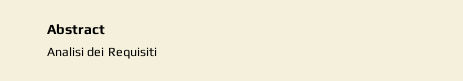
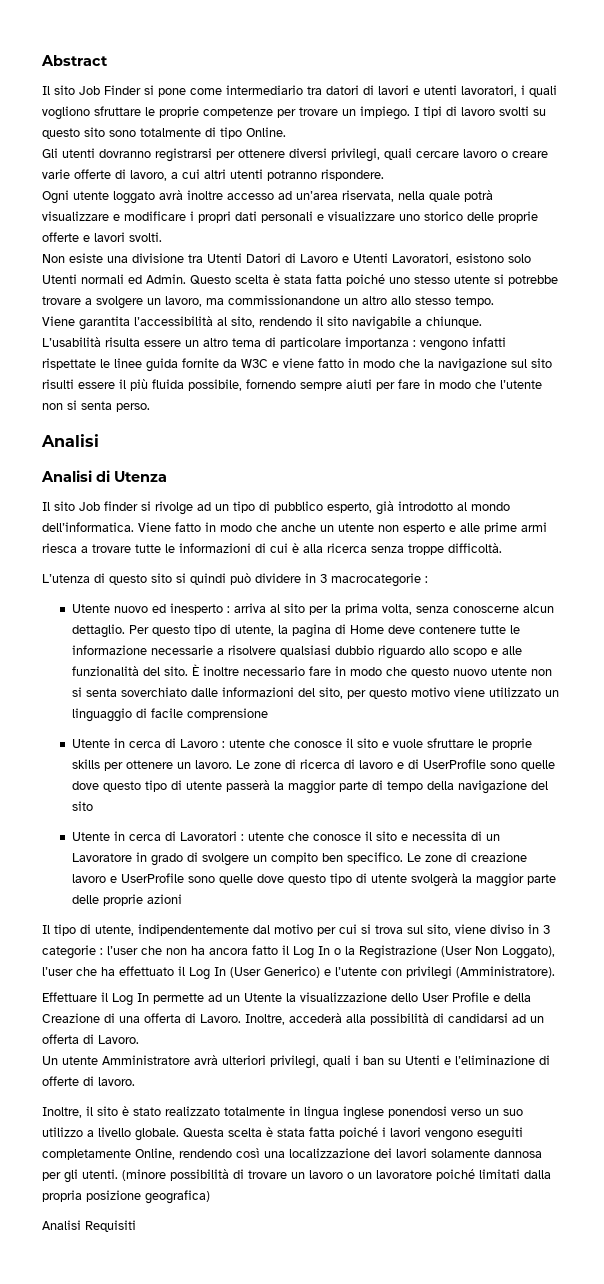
- Analisi dei Requisiti
+ Il sito Job Finder si pone come intermediario tra datori di lavori e utenti lavoratori, i quali vogliono sfruttare le proprie competenze per trovare un impiego. I tipi di lavoro svolti su questo sito sono totalmente di tipo Online.
+ Gli utenti dovranno registrarsi per ottenere diversi privilegi, quali cercare lavoro o creare varie offerte di lavoro, a cui altri utenti potranno rispondere.
+ Ogni utente loggato avrà inoltre accesso ad un’area riservata, nella quale potrà visualizzare e modificare i propri dati personali e visualizzare uno storico delle proprie offerte e lavori svolti.
+ Non esiste una divisione tra Utenti Datori di Lavoro e Utenti Lavoratori, esistono solo Utenti normali ed Admin. Questo scelta è stata fatta poiché uno stesso utente si potrebbe trovare a svolgere un lavoro, ma commissionandone un altro allo stesso tempo.
+ Viene garantita l’accessibilità al sito, rendendo il sito navigabile a chiunque.
+ L’usabilità risulta essere un altro tema di particolare importanza : vengono infatti rispettate le linee guida fornite da W3C e viene fatto in modo che la navigazione sul sito risulti essere il più fluida possibile, fornendo sempre aiuti per fare in modo che l’utente non si senta perso.
+ Analisi
+ Analisi di Utenza
+ Il sito Job finder si rivolge ad un tipo di pubblico esperto, già introdotto al mondo dell’informatica. Viene fatto in modo che anche un utente non esperto e alle prime armi riesca a trovare tutte le informazioni di cui è alla ricerca senza troppe difficoltà.
+ L’utenza di questo sito si quindi può dividere in 3 macrocategorie :
+ Utente nuovo ed inesperto : arriva al sito per la prima volta, senza conoscerne alcun dettaglio. Per questo tipo di utente, la pagina di Home deve contenere tutte le informazione necessarie a risolvere qualsiasi dubbio riguardo allo scopo e alle funzionalità del sito. È inoltre necessario fare in modo che questo nuovo utente non si senta soverchiato dalle informazioni del sito, per questo motivo viene utilizzato un linguaggio di facile comprensione
+ Utente in cerca di Lavoro : utente che conosce il sito e vuole sfruttare le proprie skills per ottenere un lavoro. Le zone di ricerca di lavoro e di UserProfile sono quelle dove questo tipo di utente passerà la maggior parte di tempo della navigazione del sito
+ Utente in cerca di Lavoratori : utente che conosce il sito e necessita di un Lavoratore in grado di svolgere un compito ben specifico. Le zone di creazione lavoro e UserProfile sono quelle dove questo tipo di utente svolgerà la maggior parte delle proprie azioni
+ Il tipo di utente, indipendentemente dal motivo per cui si trova sul sito, viene diviso in 3 categorie : l’user che non ha ancora fatto il Log In o la Registrazione (User Non Loggato), l’user che ha effettuato il Log In (User Generico) e l’utente con privilegi (Amministratore).
+ Effettuare il Log In permette ad un Utente la visualizzazione dello User Profile e della Creazione di una offerta di Lavoro. Inoltre, accederà alla possibilità di candidarsi ad un offerta di Lavoro.
+ Un utente Amministratore avrà ulteriori privilegi, quali i ban su Utenti e l’eliminazione di offerte di lavoro.
+ Inoltre, il sito è stato realizzato totalmente in lingua inglese ponendosi verso un suo utilizzo a livello globale. Questa scelta è stata fatta poiché i lavori vengono eseguiti completamente Online, rendendo così una localizzazione dei lavori solamente dannosa per gli utenti. (minore possibilità di trovare un lavoro o un lavoratore poiché limitati dalla propria posizione geografica)
+ Analisi Requisiti

